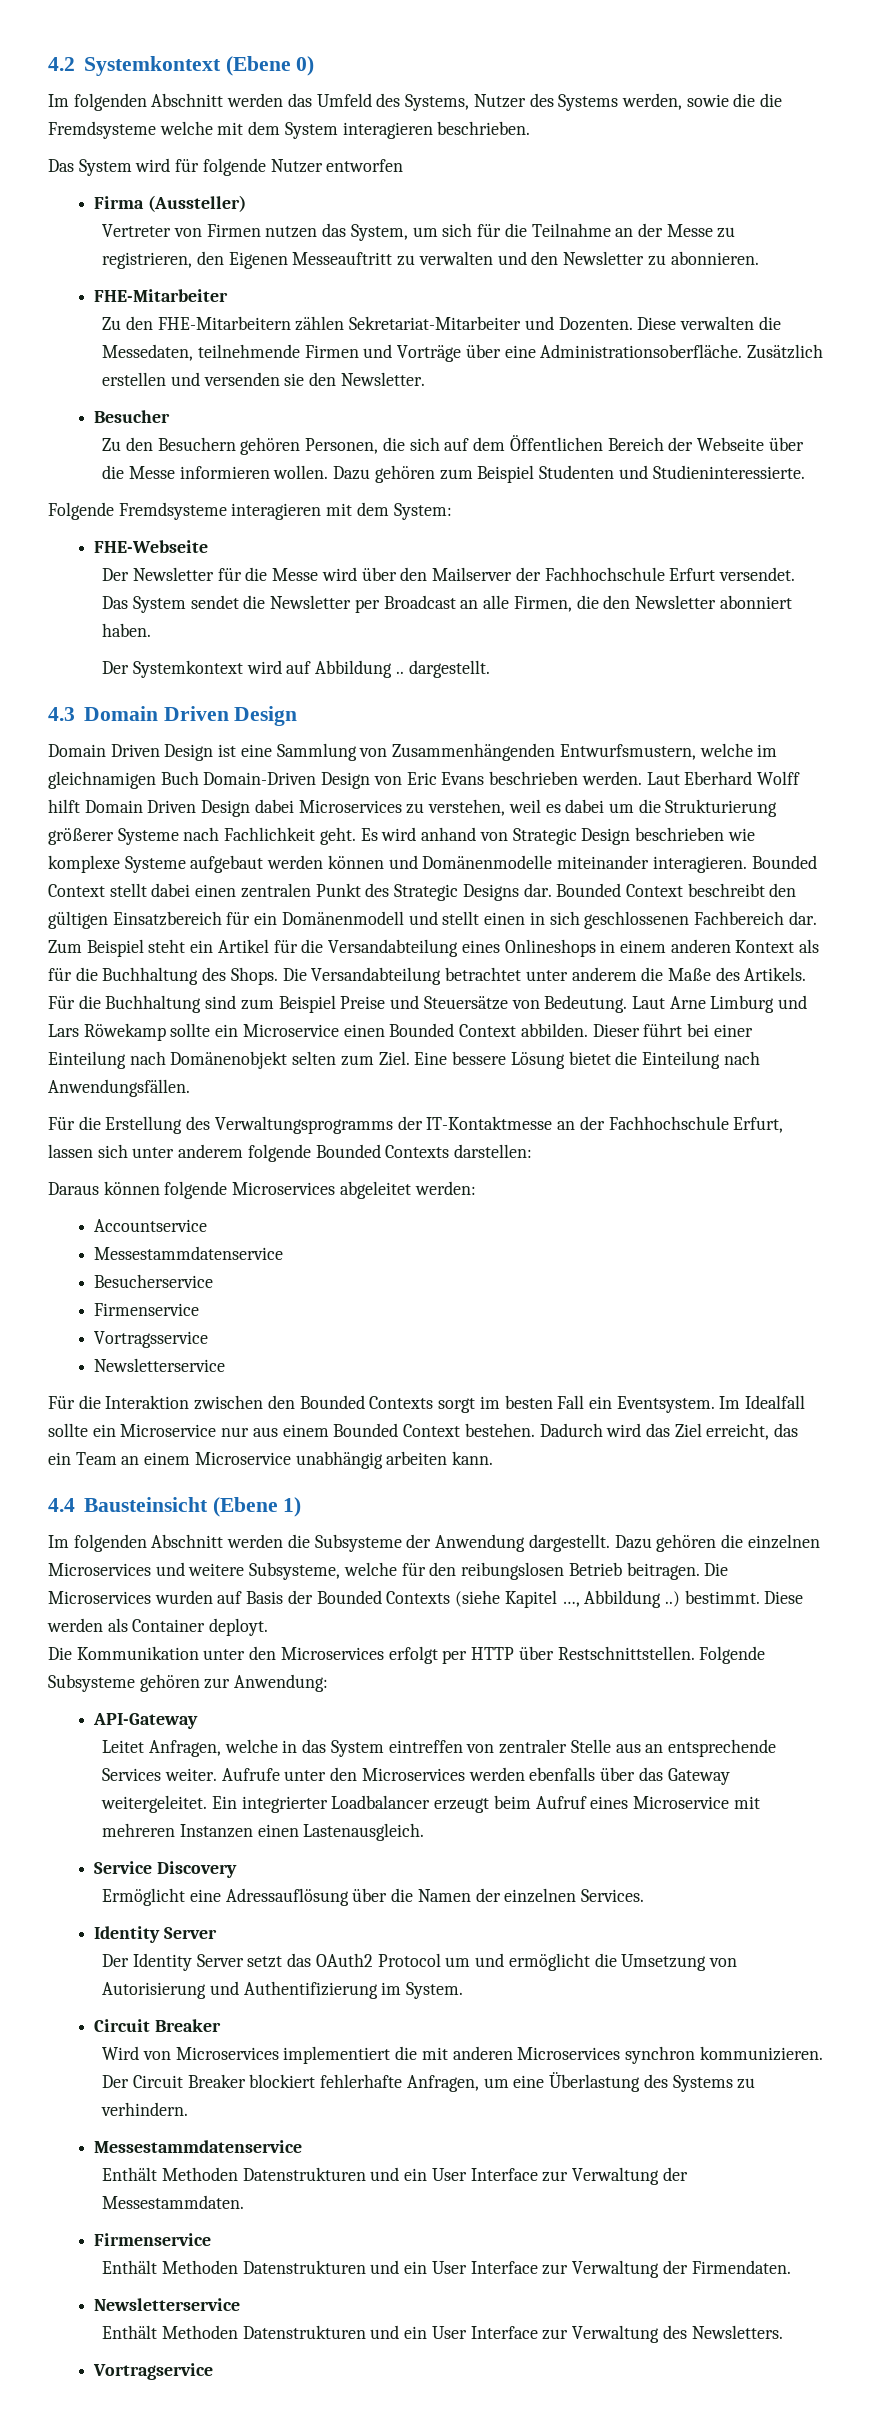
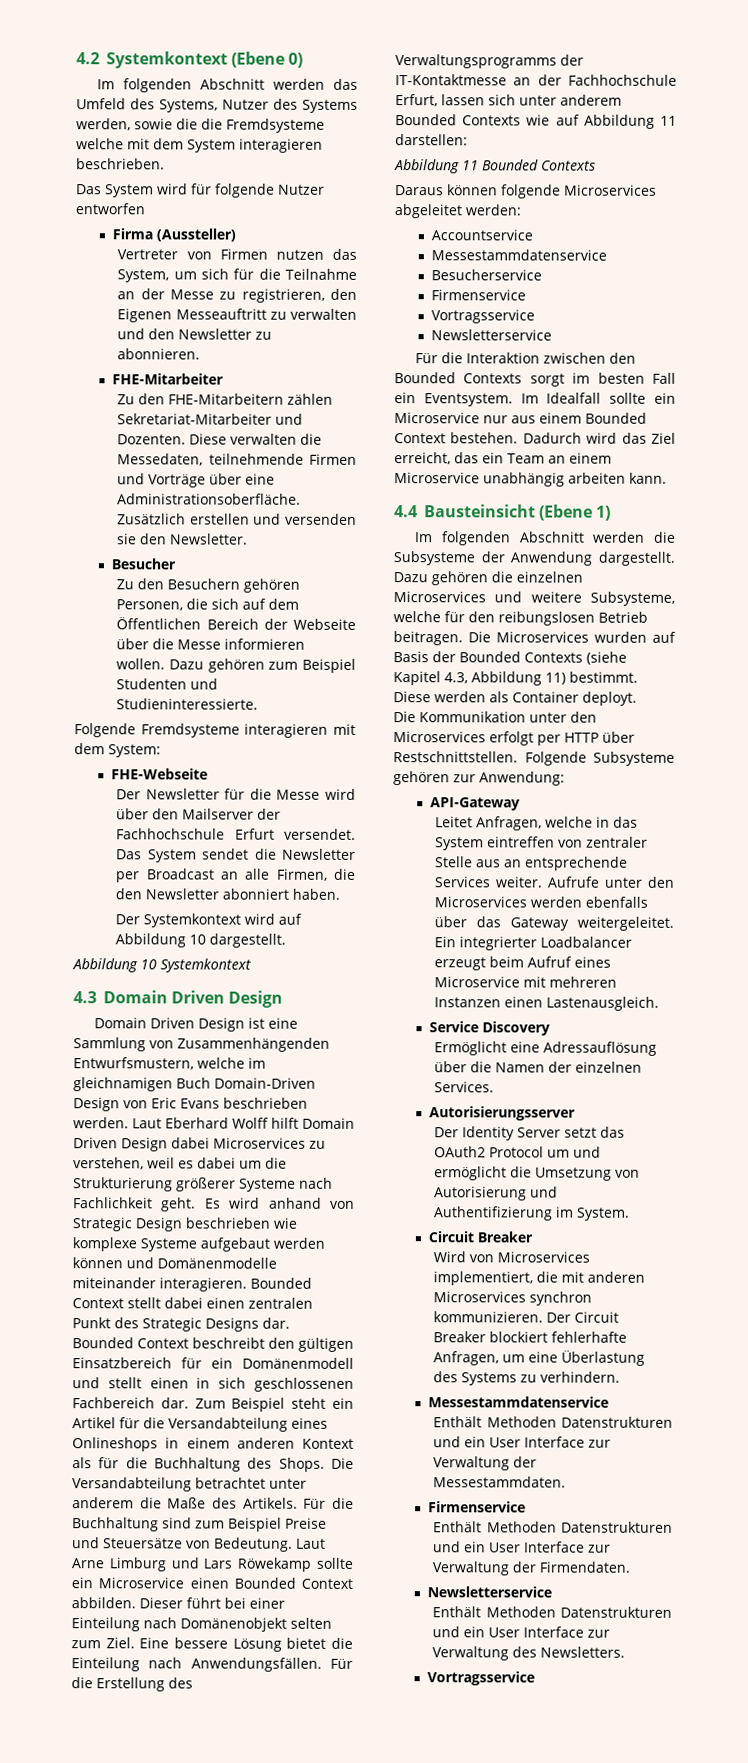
- Der Systemkontext wird auf Abbildung .. dargestellt.
+ Der Systemkontext wird auf Abbildung 10 dargestellt.
+ Abbildung 10 Systemkontext
- Eine bessere Lösung bietet die Einteilung nach Anwendungsfällen.
- Für die Erstellung des Verwaltungsprogramms der IT-Kontaktmesse an der Fachhochschule Erfurt, lassen sich unter anderem folgende Bounded Contexts darstellen:
+ Eine bessere Lösung bietet die Einteilung nach Anwendungsfällen. Für die Erstellung des Verwaltungsprogramms der IT-Kontaktmesse an der Fachhochschule Erfurt, lassen sich unter anderem Bounded Contexts wie auf Abbildung 11 darstellen:
+ Abbildung 11 Bounded Contexts
- Die Microservices wurden auf Basis der Bounded Contexts (siehe Kapitel …, Abbildung ..) bestimmt.
+ Die Microservices wurden auf Basis der Bounded Contexts (siehe Kapitel 4.3, Abbildung 11) bestimmt.
  Ermöglicht eine Adressauflösung über die Namen der einzelnen Services.
- Identity Server
+ Autorisierungsserver
- Wird von Microservices implementiert die mit anderen Microservices synchron kommunizieren.
+ Wird von Microservices implementiert, die mit anderen Microservices synchron kommunizieren.
  Enthält Methoden Datenstrukturen und ein User Interface zur Verwaltung des Newsletters.
- Vortragservice
+ Vortragsservice

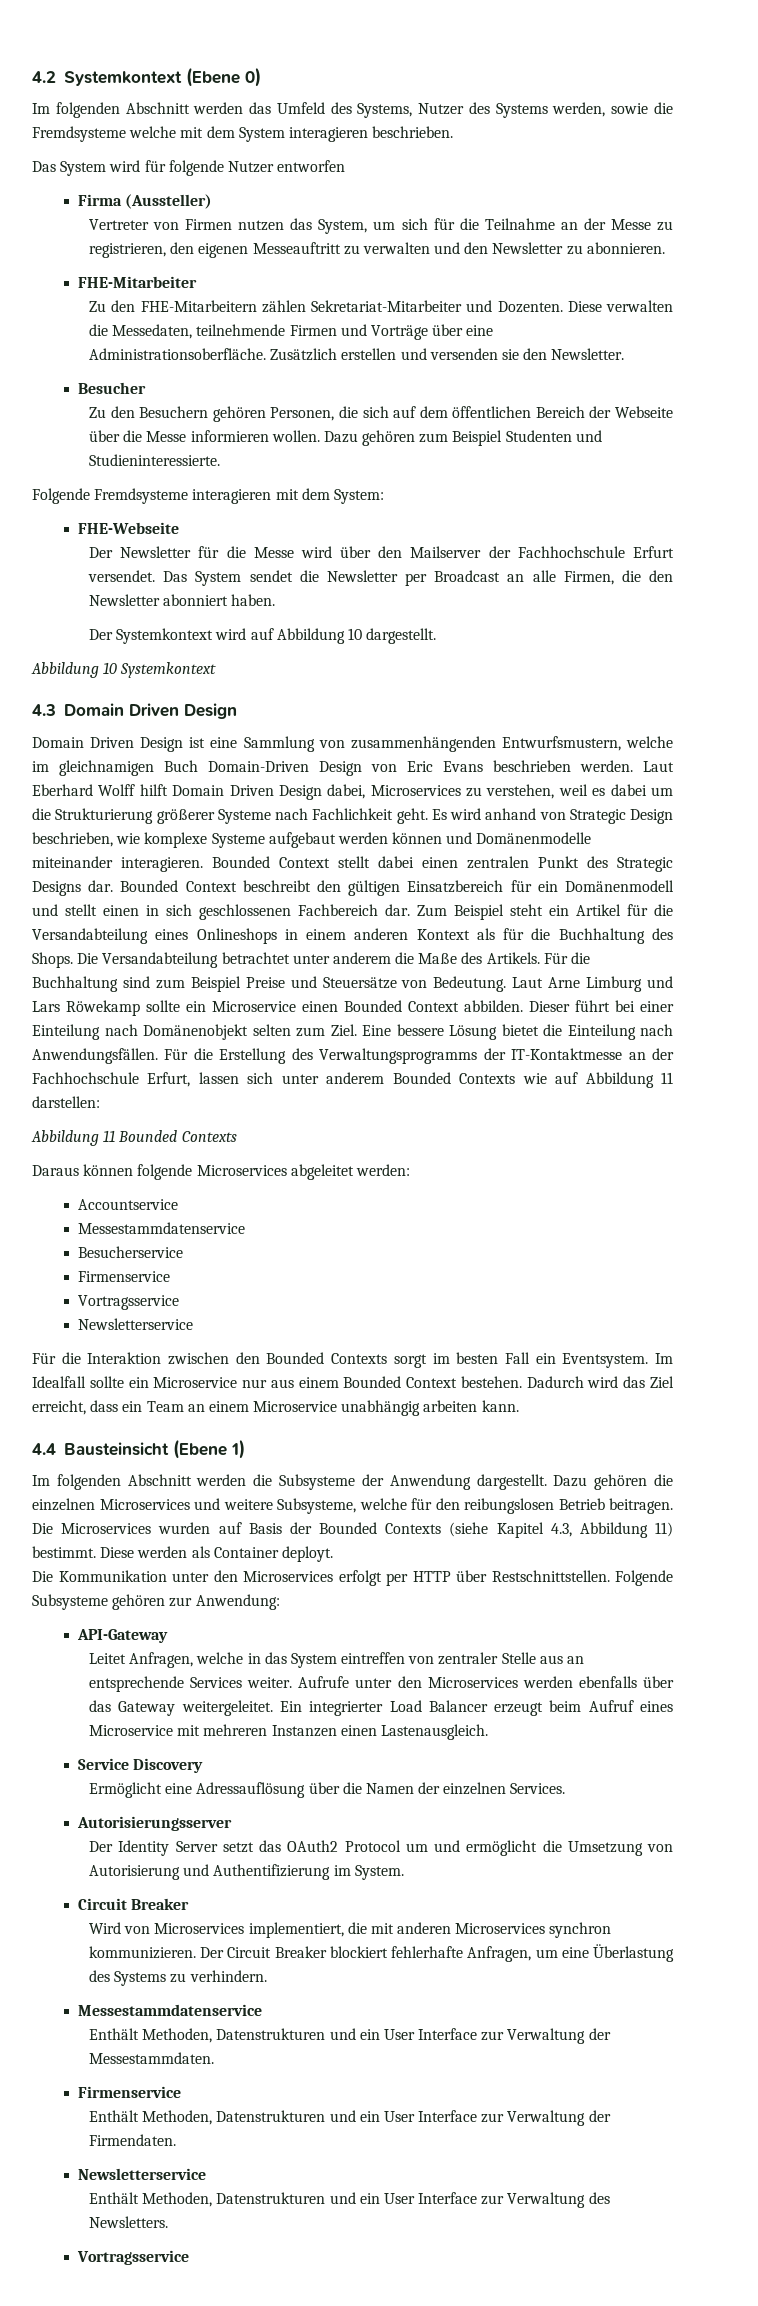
- Im folgenden Abschnitt werden das Umfeld des Systems, Nutzer des Systems werden, sowie die die Fremdsysteme welche mit dem System interagieren beschrieben.
+ Im folgenden Abschnitt werden das Umfeld des Systems, Nutzer des Systems werden, sowie die Fremdsysteme welche mit dem System interagieren beschrieben.
- Vertreter von Firmen nutzen das System, um sich für die Teilnahme an der Messe zu registrieren, den Eigenen Messeauftritt zu verwalten und den Newsletter zu abonnieren.
+ Vertreter von Firmen nutzen das System, um sich für die Teilnahme an der Messe zu registrieren, den eigenen Messeauftritt zu verwalten und den Newsletter zu abonnieren.
- Zu den Besuchern gehören Personen, die sich auf dem Öffentlichen Bereich der Webseite über die Messe informieren wollen.
+ Zu den Besuchern gehören Personen, die sich auf dem öffentlichen Bereich der Webseite über die Messe informieren wollen.
- Domain Driven Design ist eine Sammlung von Zusammenhängenden Entwurfsmustern, welche im gleichnamigen Buch Domain-Driven Design von Eric Evans beschrieben werden.
+ Domain Driven Design ist eine Sammlung von zusammenhängenden Entwurfsmustern, welche im gleichnamigen Buch Domain-Driven Design von Eric Evans beschrieben werden.
- Laut Eberhard Wolff hilft Domain Driven Design dabei Microservices zu verstehen, weil es dabei um die Strukturierung größerer Systeme nach Fachlichkeit geht.
+ Laut Eberhard Wolff hilft Domain Driven Design dabei, Microservices zu verstehen, weil es dabei um die Strukturierung größerer Systeme nach Fachlichkeit geht.
- Es wird anhand von Strategic Design beschrieben wie komplexe Systeme aufgebaut werden können und Domänenmodelle miteinander interagieren.
+ Es wird anhand von Strategic Design beschrieben, wie komplexe Systeme aufgebaut werden können und Domänenmodelle miteinander interagieren.
- Dadurch wird das Ziel erreicht, das ein Team an einem Microservice unabhängig arbeiten kann.
+ Dadurch wird das Ziel erreicht, dass ein Team an einem Microservice unabhängig arbeiten kann.
- Ein integrierter Loadbalancer erzeugt beim Aufruf eines Microservice mit mehreren Instanzen einen Lastenausgleich.
+ Ein integrierter Load Balancer erzeugt beim Aufruf eines Microservice mit mehreren Instanzen einen Lastenausgleich.
- Enthält Methoden Datenstrukturen und ein User Interface zur Verwaltung der Messestammdaten.
+ Enthält Methoden, Datenstrukturen und ein User Interface zur Verwaltung der Messestammdaten.
- Enthält Methoden Datenstrukturen und ein User Interface zur Verwaltung der Firmendaten.
+ Enthält Methoden, Datenstrukturen und ein User Interface zur Verwaltung der Firmendaten.
- Enthält Methoden Datenstrukturen und ein User Interface zur Verwaltung des Newsletters.
+ Enthält Methoden, Datenstrukturen und ein User Interface zur Verwaltung des Newsletters.

